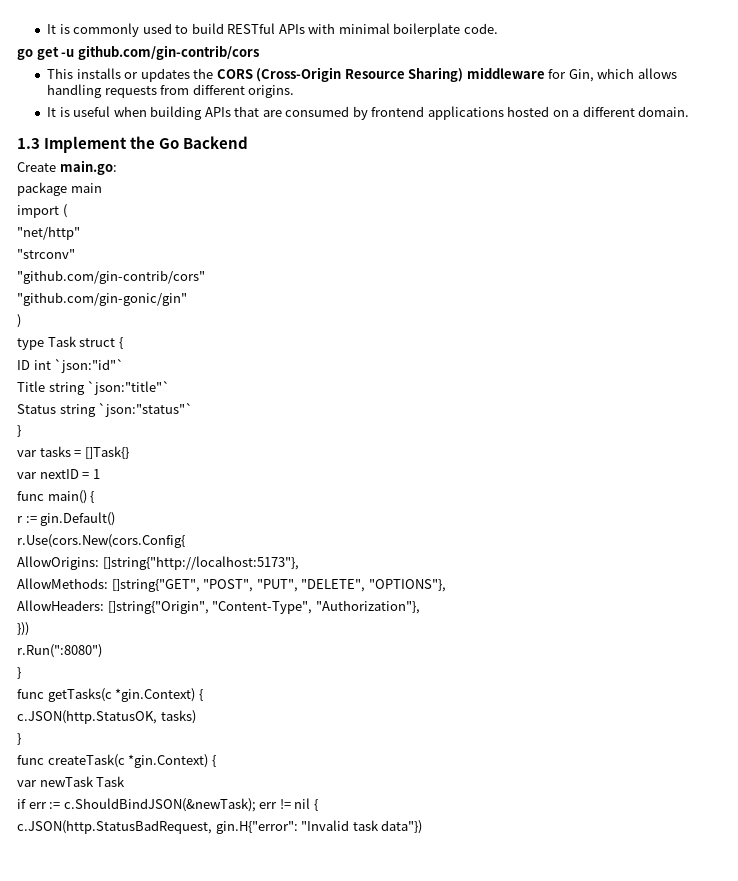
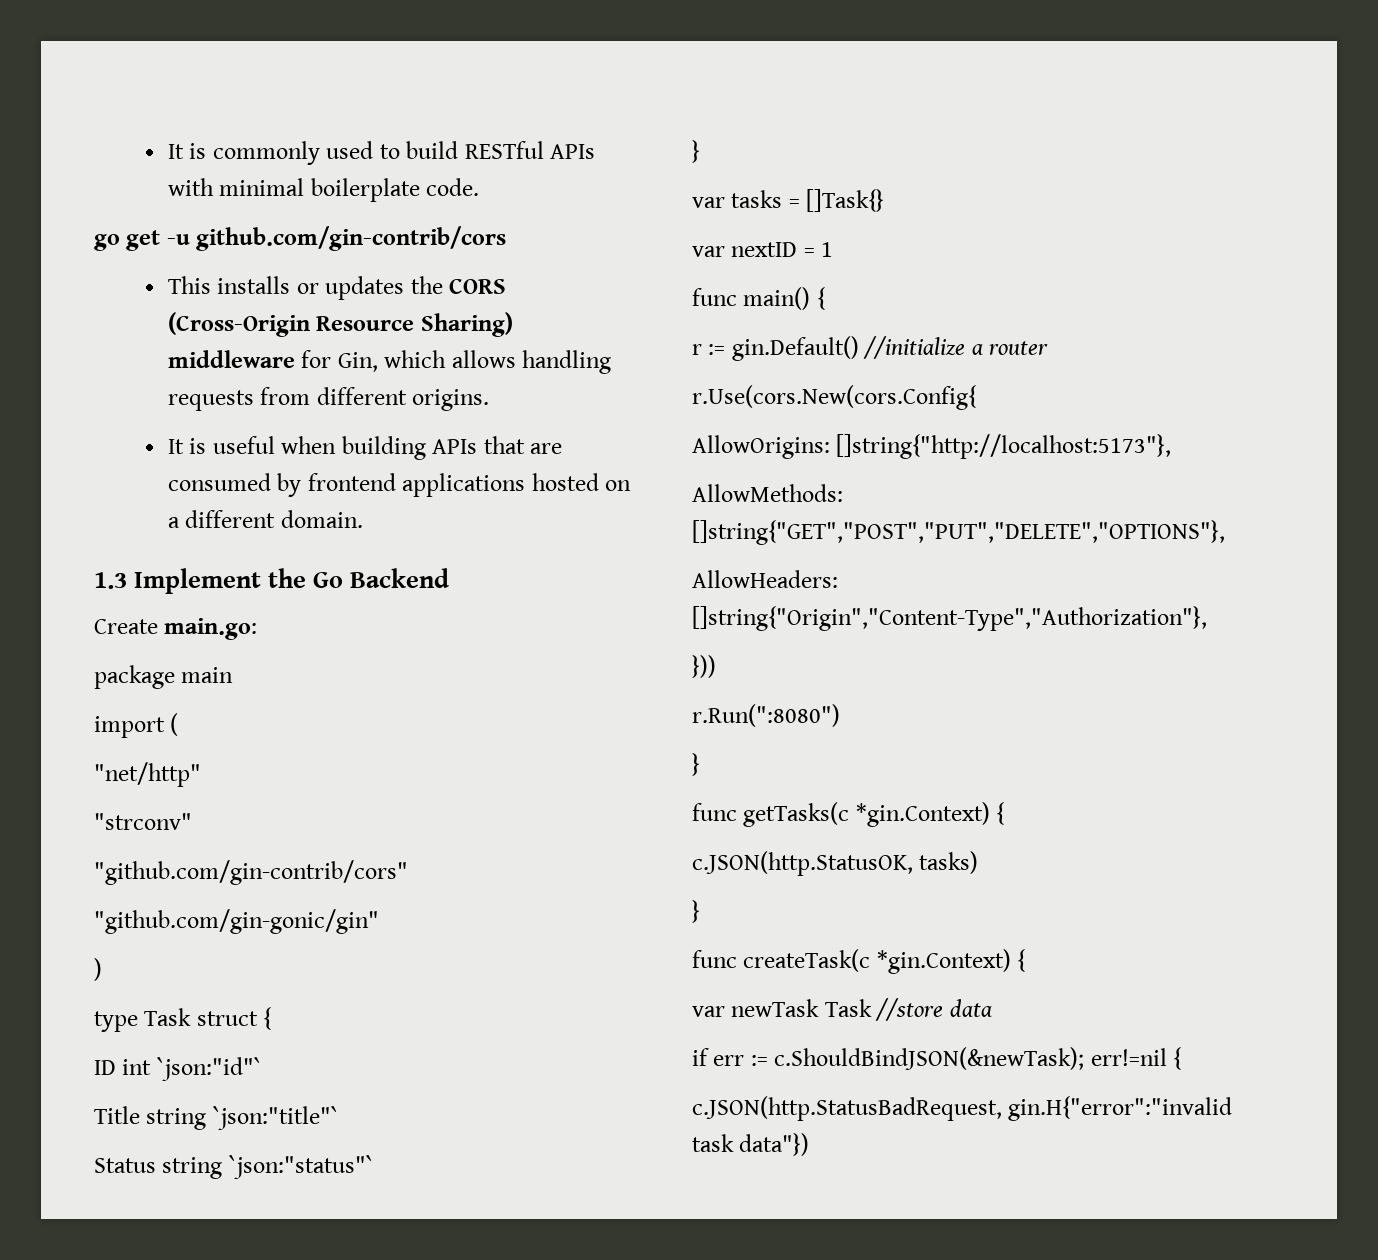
- r := gin.Default()
+ r := gin.Default() //initialize a router
- AllowMethods: []string{"GET", "POST", "PUT", "DELETE", "OPTIONS"},
- AllowHeaders: []string{"Origin", "Content-Type", "Authorization"},
+ AllowMethods: []string{"GET","POST","PUT","DELETE","OPTIONS"},
+ AllowHeaders: []string{"Origin","Content-Type","Authorization"},
- var newTask Task
+ var newTask Task //store data
- if err := c.ShouldBindJSON(&newTask); err != nil {
+ if err := c.ShouldBindJSON(&newTask); err!=nil {
- c.JSON(http.StatusBadRequest, gin.H{"error": "Invalid task data"})
+ c.JSON(http.StatusBadRequest, gin.H{"error":"invalid task data"})

